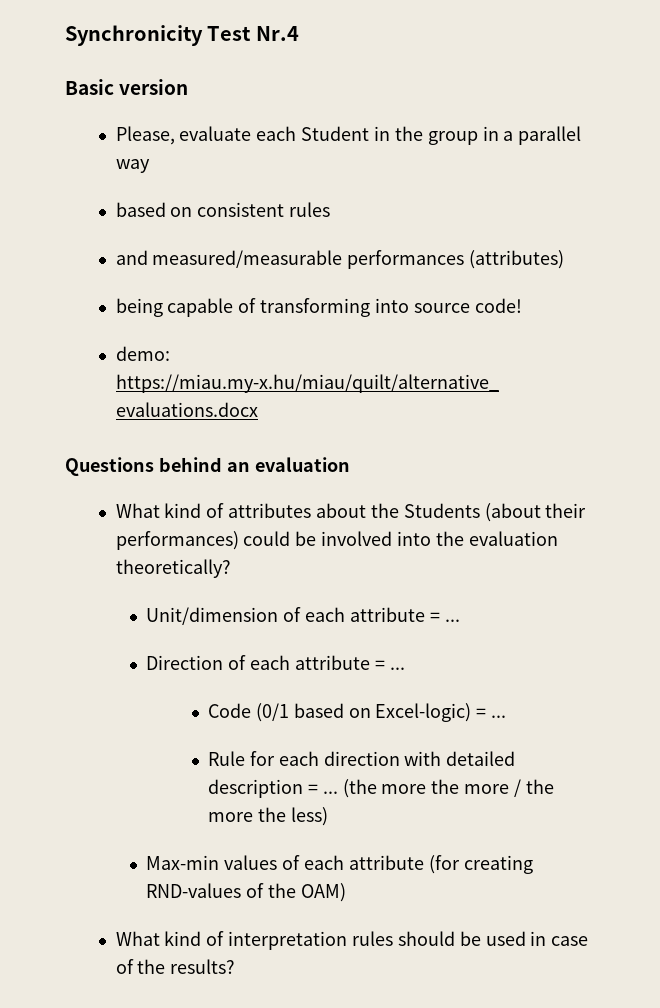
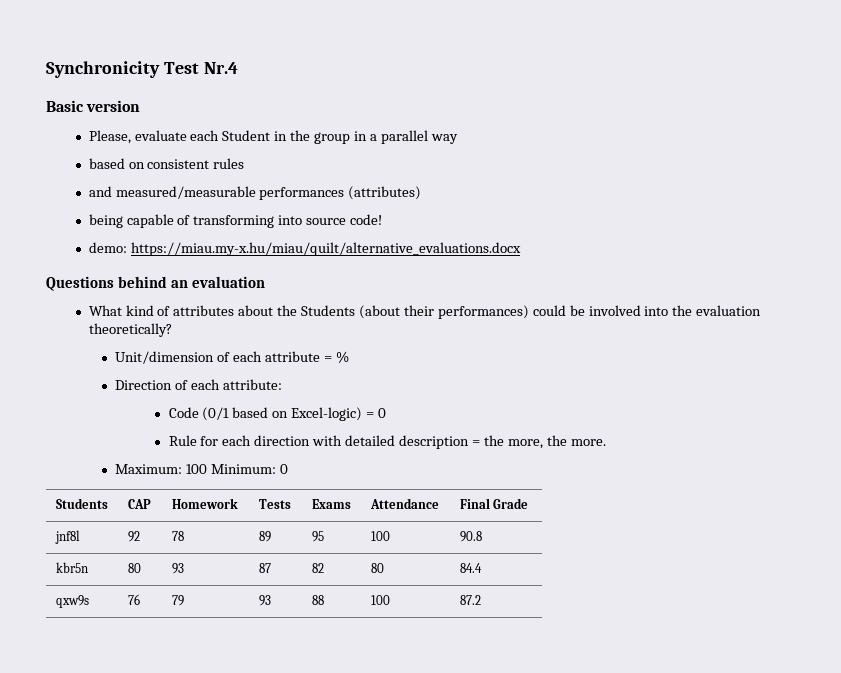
- Unit/dimension of each attribute = ...
+ Unit/dimension of each attribute = %
- Direction of each attribute = ...
+ Direction of each attribute:
- Code (0/1 based on Excel-logic) = ...
+ Code (0/1 based on Excel-logic) = 0
- Rule for each direction with detailed description = ... (the more the more / the more the less)
- Max-min values of each attribute (for creating RND-values of the OAM)
- What kind of interpretation rules should be used in case of the results?
+ Rule for each direction with detailed description = the more, the more.
+ Maximum: 100 Minimum: 0
+ Students | CAP | Homework | Tests | Exams | Attendance | Final Grade
+ jnf8l | 92 | 78 | 89 | 95 | 100 | 90.8
+ kbr5n | 80 | 93 | 87 | 82 | 80 | 84.4
+ qxw9s | 76 | 79 | 93 | 88 | 100 | 87.2

